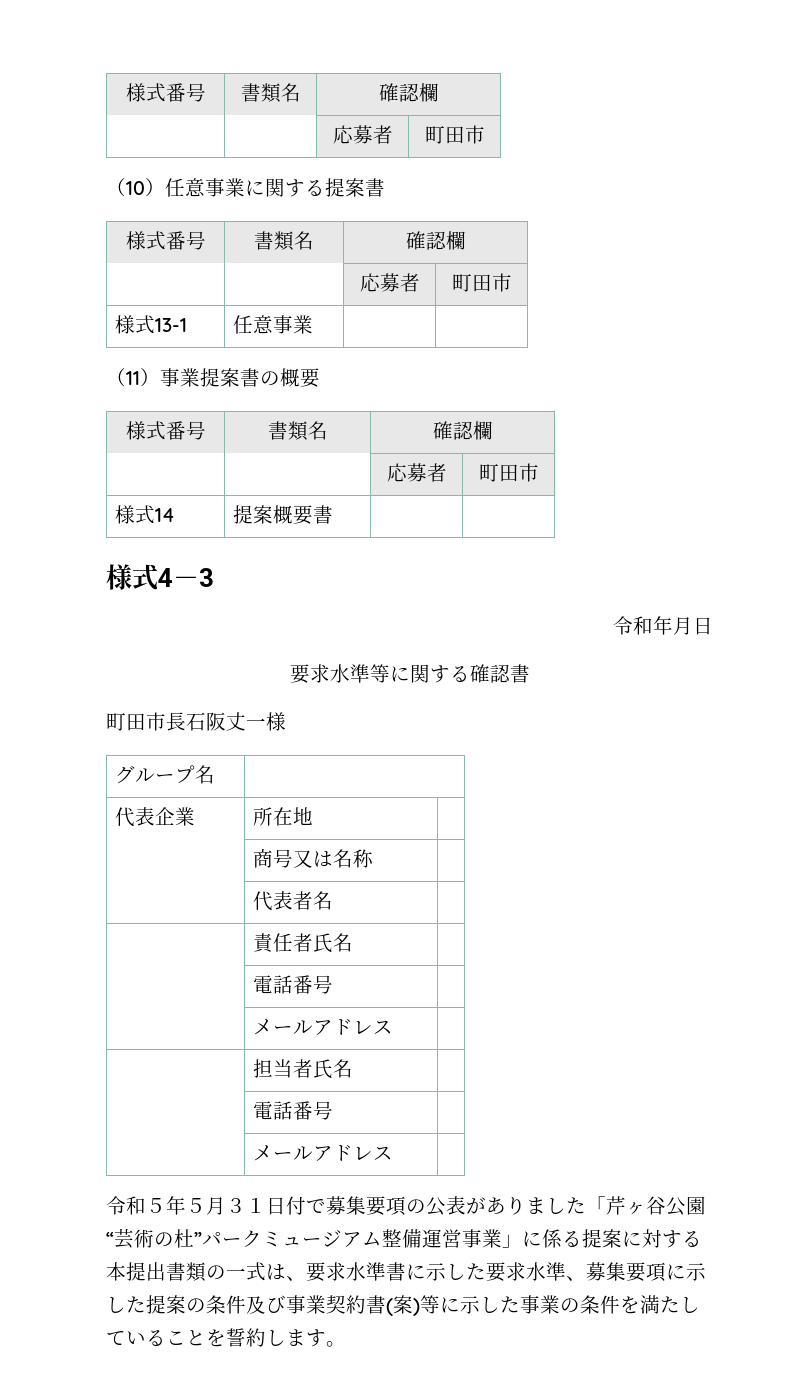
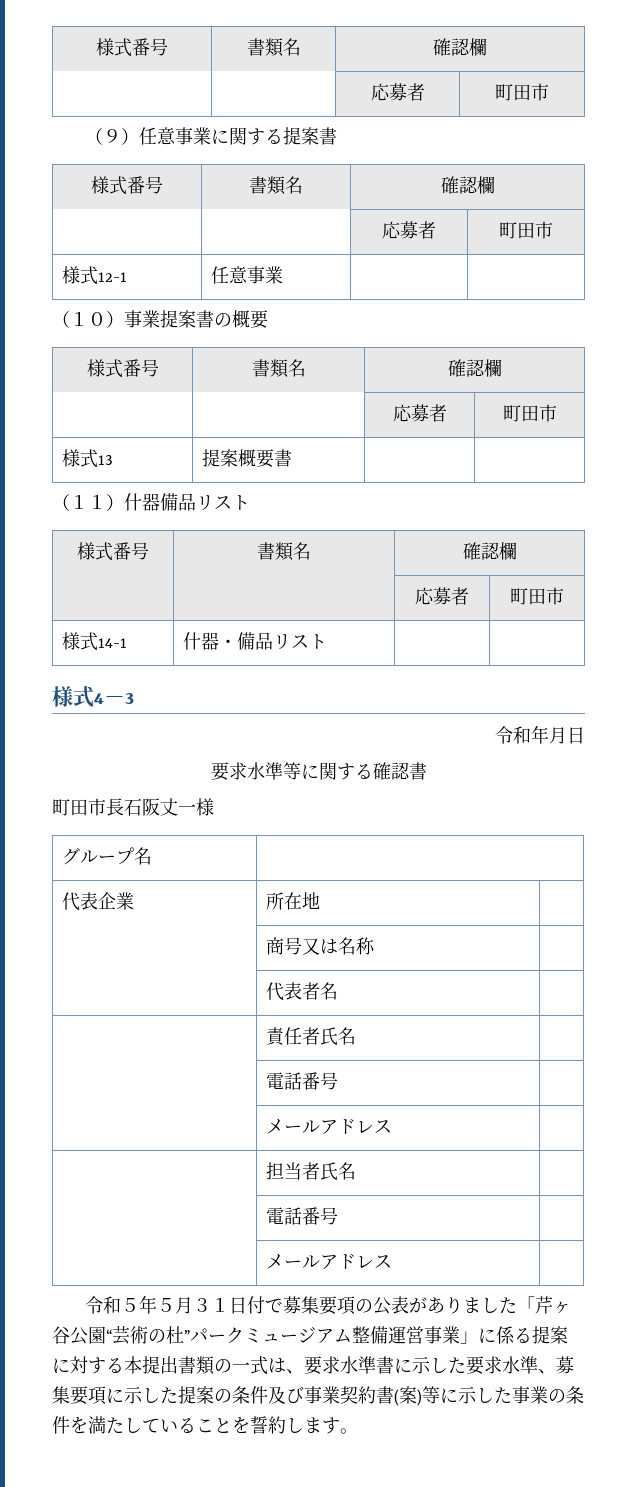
- （10）任意事業に関する提案書
+ （９）任意事業に関する提案書
- 様式13-1 | 任意事業 | |
+ 様式12-1 | 任意事業 | |
- （11）事業提案書の概要
+ （１０）事業提案書の概要
- 様式14 | 提案概要書 | |
+ 様式13 | 提案概要書 | |
+ （１１）什器備品リスト
+ 様式番号 | 書類名 | 確認欄
+ | | 応募者 | 町田市
+ 様式14-1 | 什器・備品リスト | |

